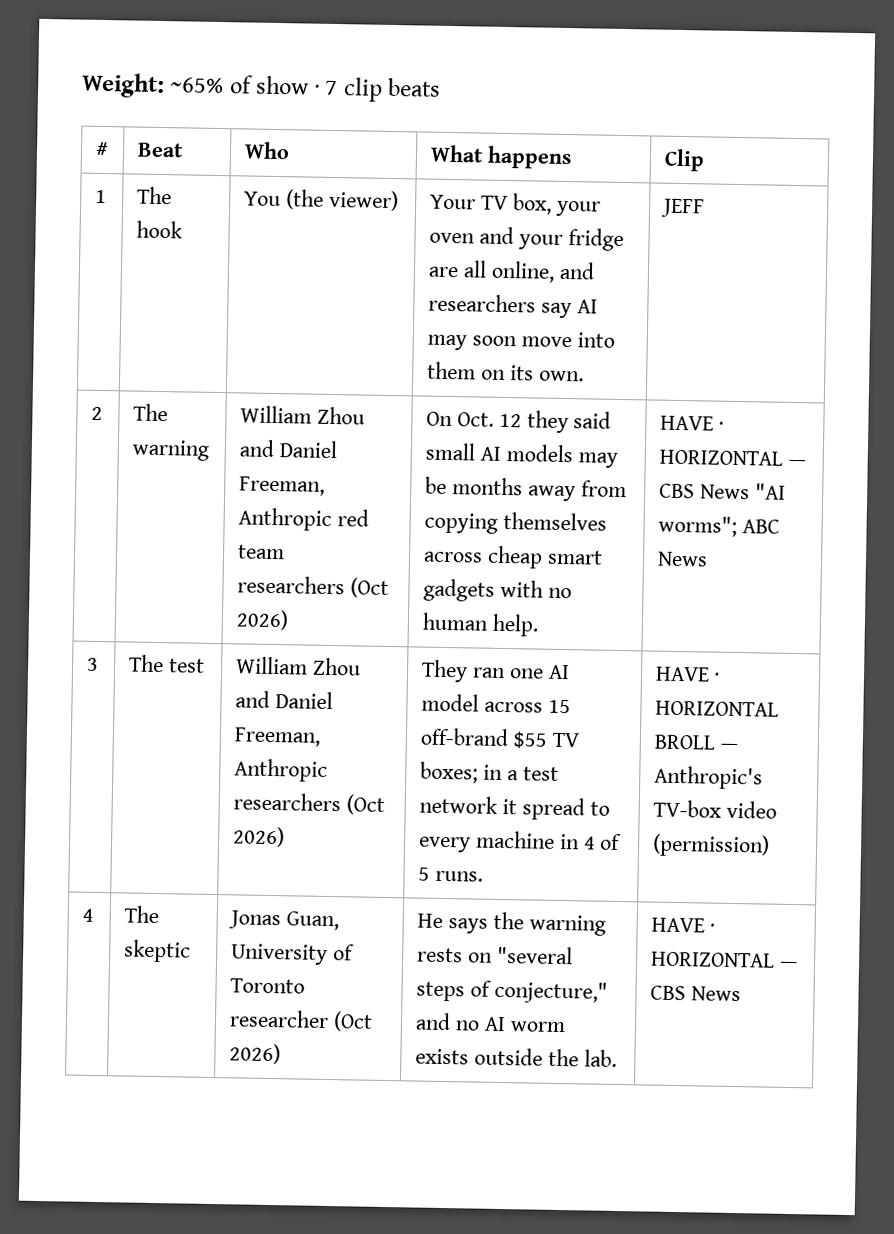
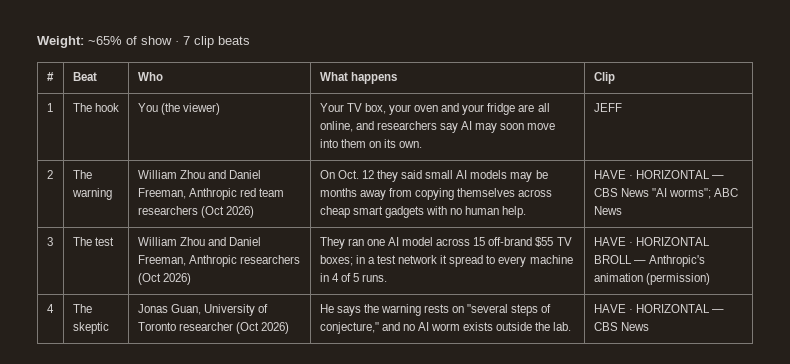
- HAVE · HORIZONTAL BROLL — Anthropic's TV-box video (permission)
+ HAVE · HORIZONTAL BROLL — Anthropic's animation (permission)

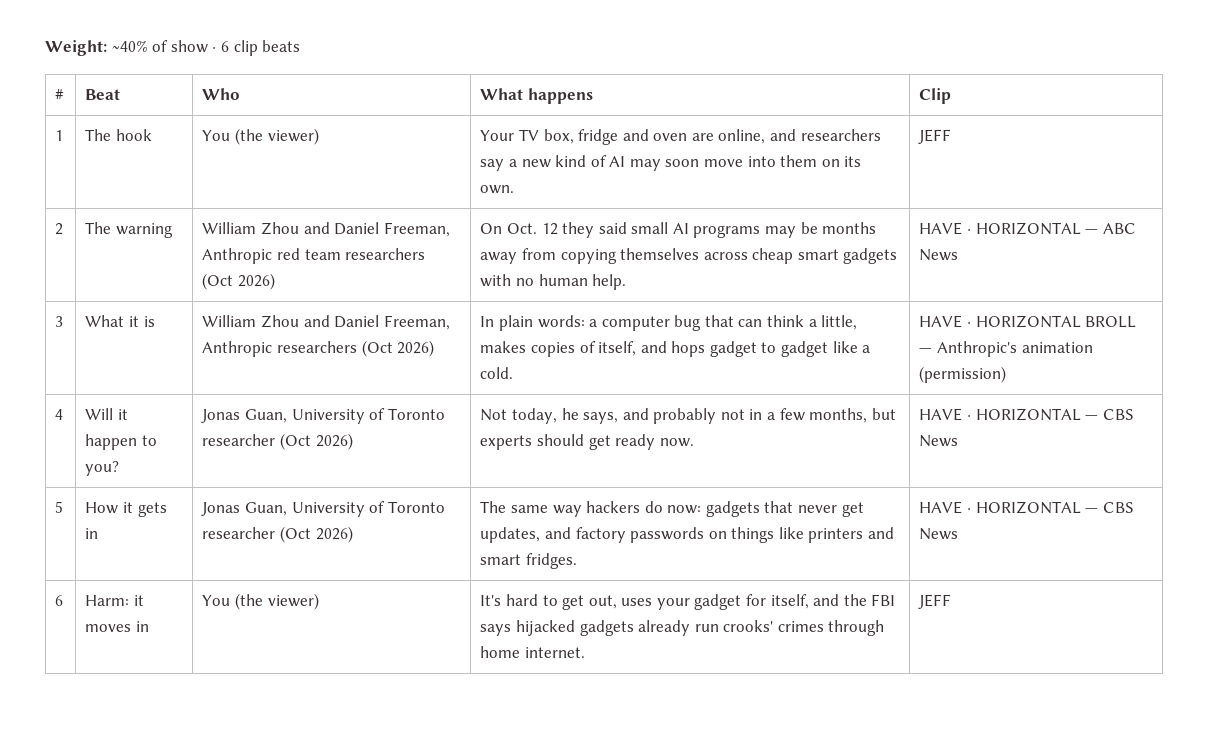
- Weight: ~65% of show · 7 clip beats
+ Weight: ~40% of show · 6 clip beats
- 1 | The hook | You (the viewer) | Your TV box, your oven and your fridge are all online, and researchers say AI may soon move into them on its own. | JEFF
+ 1 | The hook | You (the viewer) | Your TV box, fridge and oven are online, and researchers say a new kind of AI may soon move into them on its own. | JEFF
- On Oct. 12 they said small AI models may be months away from copying themselves across cheap smart gadgets with no human help.
+ On Oct. 12 they said small AI programs may be months away from copying themselves across cheap smart gadgets with no human help.
- HAVE · HORIZONTAL — CBS News "AI worms"; ABC News
+ HAVE · HORIZONTAL — ABC News
- The test
+ What it is
- They ran one AI model across 15 off-brand $55 TV boxes; in a test network it spread to every machine in 4 of 5 runs.
+ In plain words: a computer bug that can think a little, makes copies of itself, and hops gadget to gadget like a cold.
- 4 | The skeptic | Jonas Guan, University of Toronto researcher (Oct 2026) | He says the warning rests on "several steps of conjecture," and no AI worm exists outside the lab. | HAVE · HORIZONTAL — CBS News
+ 4 | Will it happen to you? | Jonas Guan, University of Toronto researcher (Oct 2026) | Not today, he says, and probably not in a few months, but experts should get ready now. | HAVE · HORIZONTAL — CBS News
+ 5 | How it gets in | Jonas Guan, University of Toronto researcher (Oct 2026) | The same way hackers do now: gadgets that never get updates, and factory passwords on things like printers and smart fridges. | HAVE · HORIZONTAL — CBS News
+ 6 | Harm: it moves in | You (the viewer) | It's hard to get out, uses your gadget for itself, and the FBI says hijacked gadgets already run crooks' crimes through home internet. | JEFF

